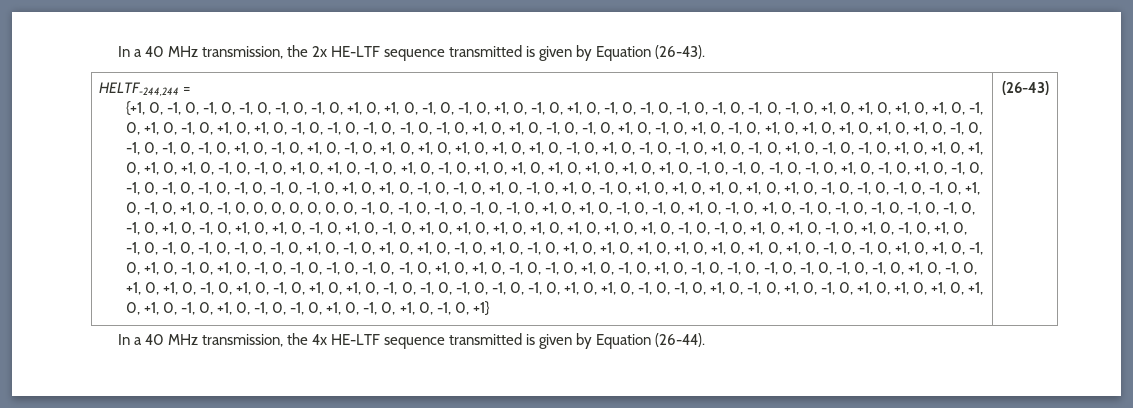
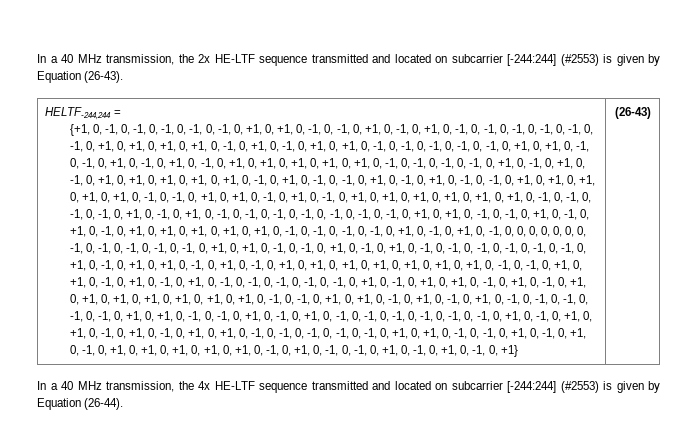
- In a 40 MHz transmission, the 2x HE-LTF sequence transmitted is given by Equation (26-43).
+ In a 40 MHz transmission, the 2x HE-LTF sequence transmitted and located on subcarrier [-244:244] (#2553) is given by Equation (26-43).
- In a 40 MHz transmission, the 4x HE-LTF sequence transmitted is given by Equation (26-44).
+ In a 40 MHz transmission, the 4x HE-LTF sequence transmitted and located on subcarrier [-244:244] (#2553) is given by Equation (26-44).

